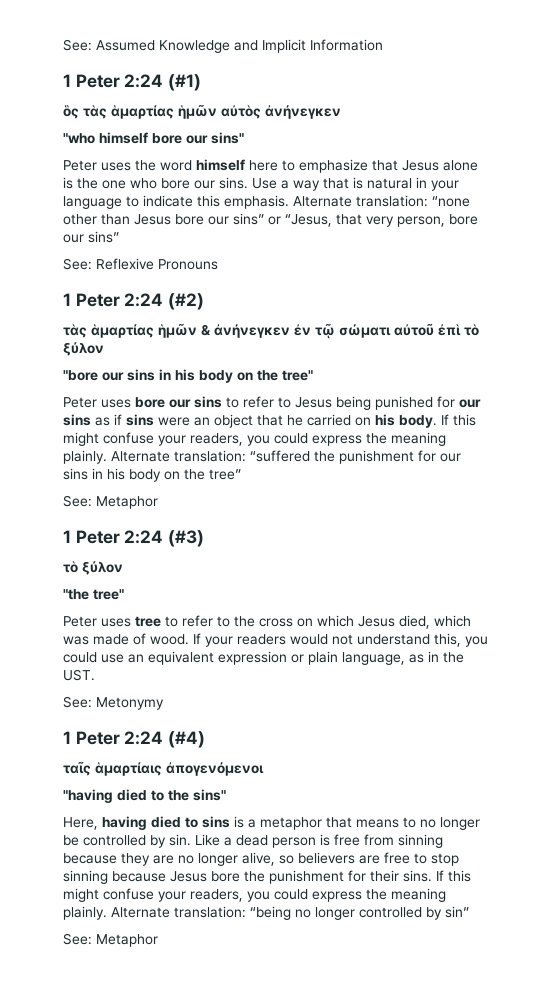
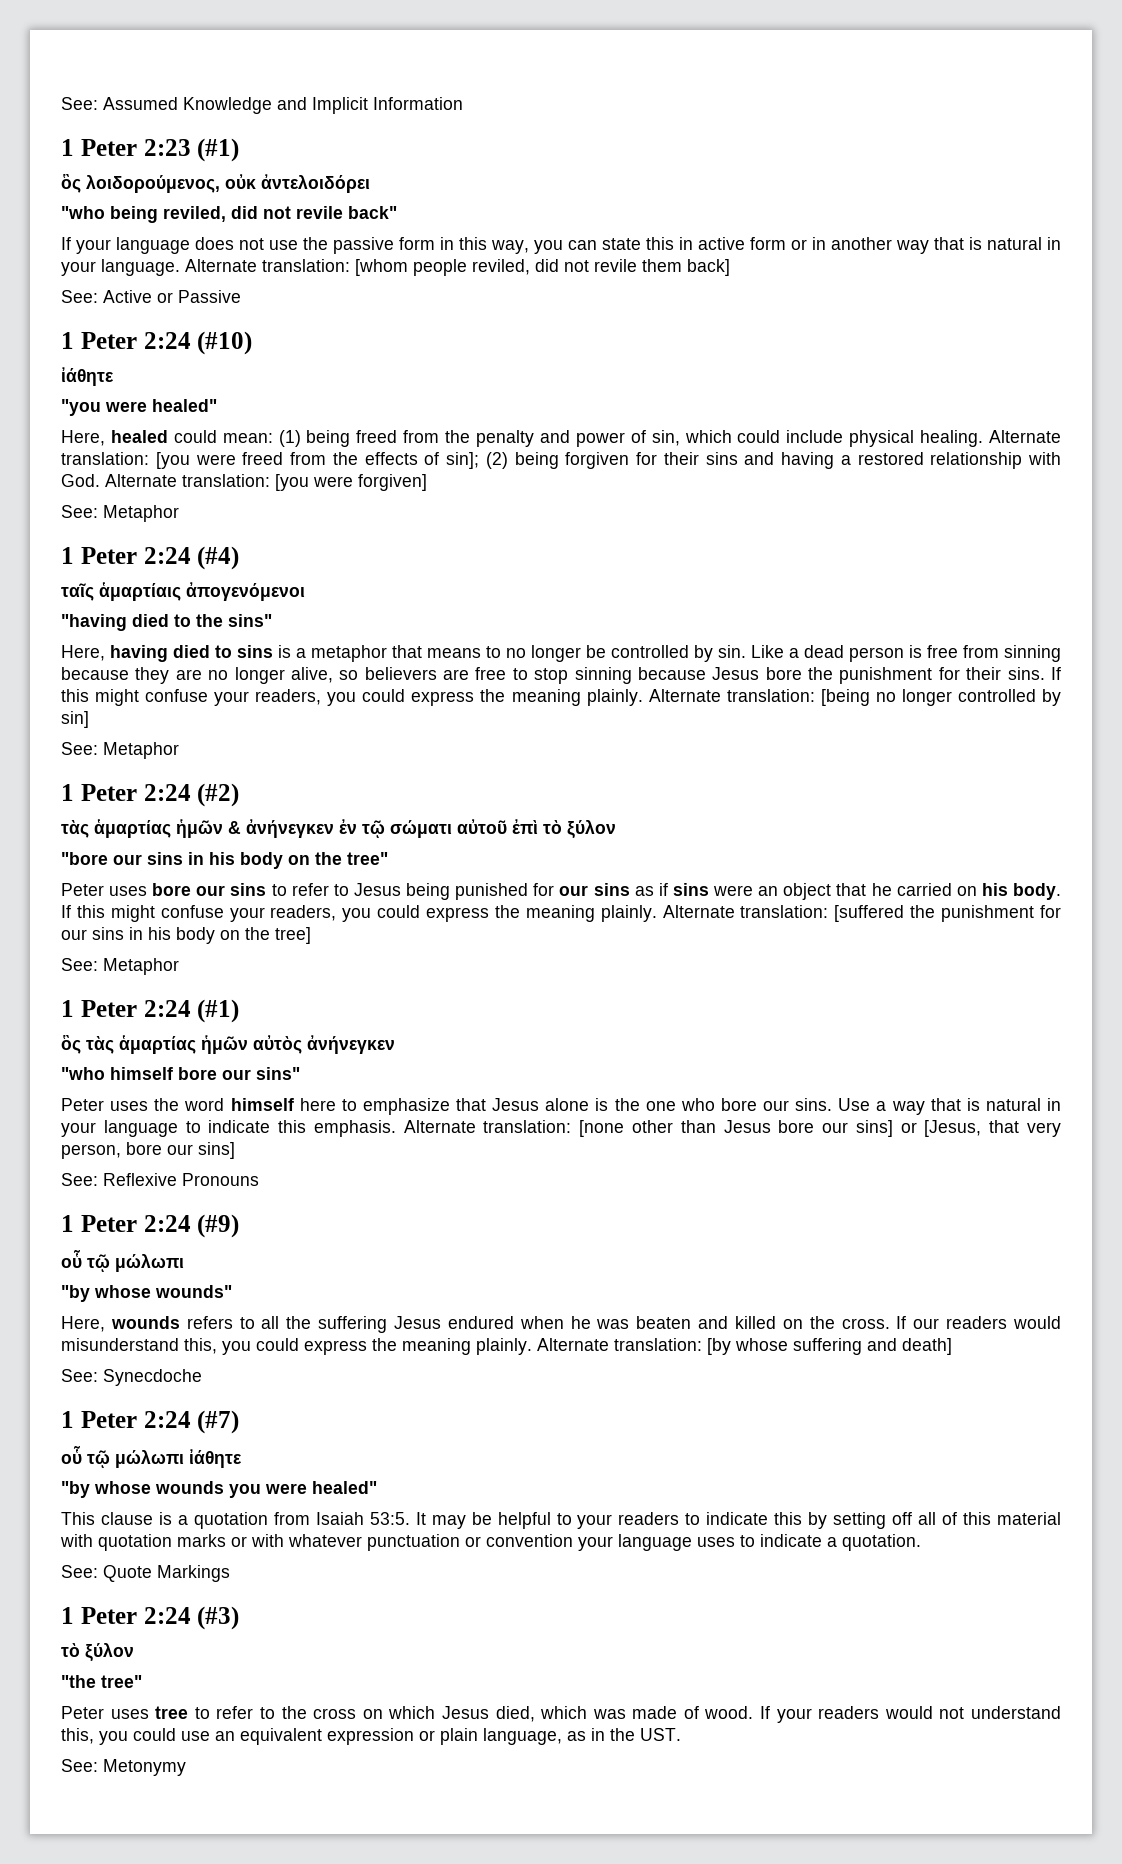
- 1 Peter 2:24 (#1)
- ὃς τὰς ἁμαρτίας ἡμῶν αὐτὸς ἀνήνεγκεν
- "who himself bore our sins"
- Peter uses the word himself here to emphasize that Jesus alone is the one who bore our sins. Use a way that is natural in your language to indicate this emphasis. Alternate translation: “none other than Jesus bore our sins” or “Jesus, that very person, bore our sins”
- See: Reflexive Pronouns
- 1 Peter 2:24 (#2)
- τὰς ἁμαρτίας ἡμῶν & ἀνήνεγκεν ἐν τῷ σώματι αὐτοῦ ἐπὶ τὸ ξύλον
- "bore our sins in his body on the tree"
- Peter uses bore our sins to refer to Jesus being punished for our sins as if sins were an object that he carried on his body. If this might confuse your readers, you could express the meaning plainly. Alternate translation: “suffered the punishment for our sins in his body on the tree”
+ 1 Peter 2:23 (#1)
+ ὃς λοιδορούμενος, οὐκ ἀντελοιδόρει
+ "who being reviled, did not revile back"
+ If your language does not use the passive form in this way, you can state this in active form or in another way that is natural in your language. Alternate translation: [whom people reviled, did not revile them back]
+ See: Active or Passive
+ 1 Peter 2:24 (#10)
+ ἰάθητε
+ "you were healed"
+ Here, healed could mean: (1) being freed from the penalty and power of sin, which could include physical healing. Alternate translation: [you were freed from the effects of sin]; (2) being forgiven for their sins and having a restored relationship with God. Alternate translation: [you were forgiven]
  See: Metaphor
- 1 Peter 2:24 (#3)
- τὸ ξύλον
- "the tree"
- Peter uses tree to refer to the cross on which Jesus died, which was made of wood. If your readers would not understand this, you could use an equivalent expression or plain language, as in the UST.
- See: Metonymy
- Alternate translation: “being no longer controlled by sin”
+ Alternate translation: [being no longer controlled by sin]
  See: Metaphor
+ 1 Peter 2:24 (#2)
+ τὰς ἁμαρτίας ἡμῶν & ἀνήνεγκεν ἐν τῷ σώματι αὐτοῦ ἐπὶ τὸ ξύλον
+ "bore our sins in his body on the tree"
+ Peter uses bore our sins to refer to Jesus being punished for our sins as if sins were an object that he carried on his body. If this might confuse your readers, you could express the meaning plainly. Alternate translation: [suffered the punishment for our sins in his body on the tree]
+ See: Metaphor
+ 1 Peter 2:24 (#1)
+ ὃς τὰς ἁμαρτίας ἡμῶν αὐτὸς ἀνήνεγκεν
+ "who himself bore our sins"
+ Peter uses the word himself here to emphasize that Jesus alone is the one who bore our sins. Use a way that is natural in your language to indicate this emphasis. Alternate translation: [none other than Jesus bore our sins] or [Jesus, that very person, bore our sins]
+ See: Reflexive Pronouns
+ 1 Peter 2:24 (#9)
+ οὗ τῷ μώλωπι
+ "by whose wounds"
+ Here, wounds refers to all the suffering Jesus endured when he was beaten and killed on the cross. If our readers would misunderstand this, you could express the meaning plainly. Alternate translation: [by whose suffering and death]
+ See: Synecdoche
+ 1 Peter 2:24 (#7)
+ οὗ τῷ μώλωπι ἰάθητε
+ "by whose wounds you were healed"
+ This clause is a quotation from Isaiah 53:5. It may be helpful to your readers to indicate this by setting off all of this material with quotation marks or with whatever punctuation or convention your language uses to indicate a quotation.
+ See: Quote Markings
+ 1 Peter 2:24 (#3)
+ τὸ ξύλον
+ "the tree"
+ Peter uses tree to refer to the cross on which Jesus died, which was made of wood. If your readers would not understand this, you could use an equivalent expression or plain language, as in the UST.
+ See: Metonymy

